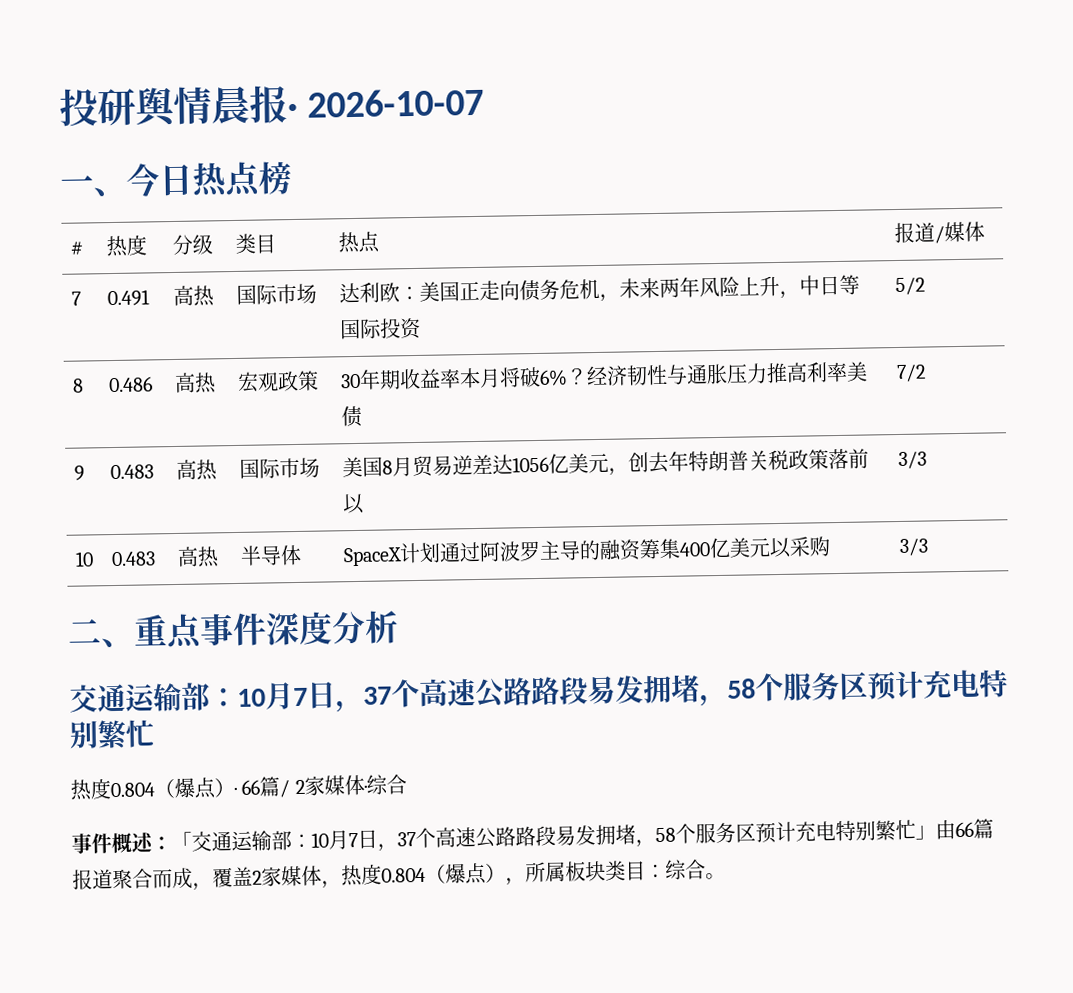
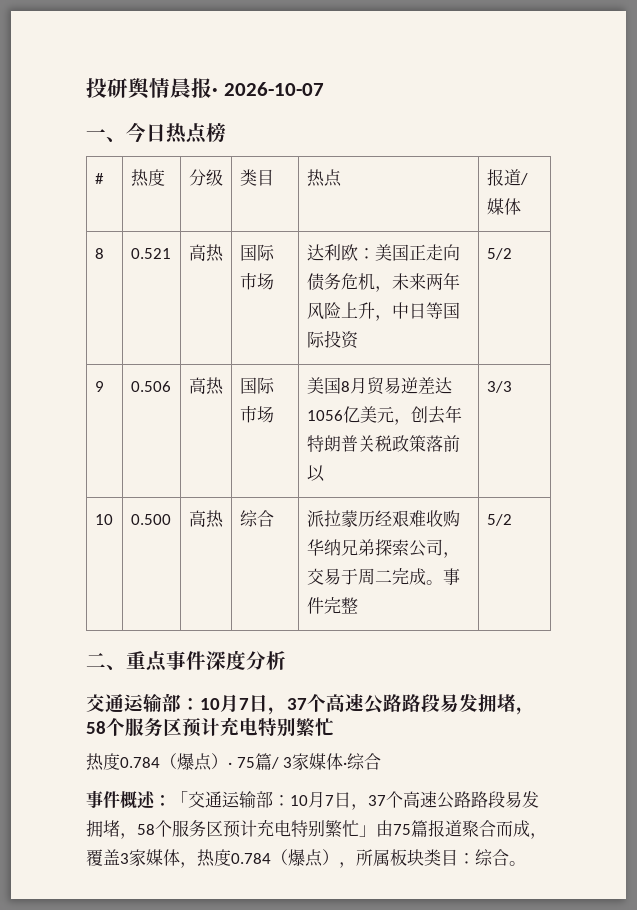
- 7 | 0.491 | 高热 | 国际市场 | 达利欧：美国正走向债务危机，未来两年风险上升，中日等国际投资 | 5/2
+ 8 | 0.521 | 高热 | 国际市场 | 达利欧：美国正走向债务危机，未来两年风险上升，中日等国际投资 | 5/2
- 8 | 0.486 | 高热 | 宏观政策 | 30年期收益率本月将破6%？经济韧性与通胀压力推高利率美债 | 7/2
- 9 | 0.483 | 高热 | 国际市场 | 美国8月贸易逆差达1056亿美元，创去年特朗普关税政策落前以 | 3/3
+ 9 | 0.506 | 高热 | 国际市场 | 美国8月贸易逆差达1056亿美元，创去年特朗普关税政策落前以 | 3/3
- 10 | 0.483 | 高热 | 半导体 | SpaceX计划通过阿波罗主导的融资筹集400亿美元以采购 | 3/3
+ 10 | 0.500 | 高热 | 综合 | 派拉蒙历经艰难收购华纳兄弟探索公司，交易于周二完成。事件完整 | 5/2
- 热度0.804（爆点）· 66篇/ 2家媒体·综合
+ 热度0.784（爆点）· 75篇/ 3家媒体·综合
- 事件概述：「交通运输部：10月7日，37个高速公路路段易发拥堵，58个服务区预计充电特别繁忙」由66篇报道聚合而成，覆盖2家媒体，热度0.804（爆点），所属板块类目：综合。
+ 事件概述：「交通运输部：10月7日，37个高速公路路段易发拥堵，58个服务区预计充电特别繁忙」由75篇报道聚合而成，覆盖3家媒体，热度0.784（爆点），所属板块类目：综合。

